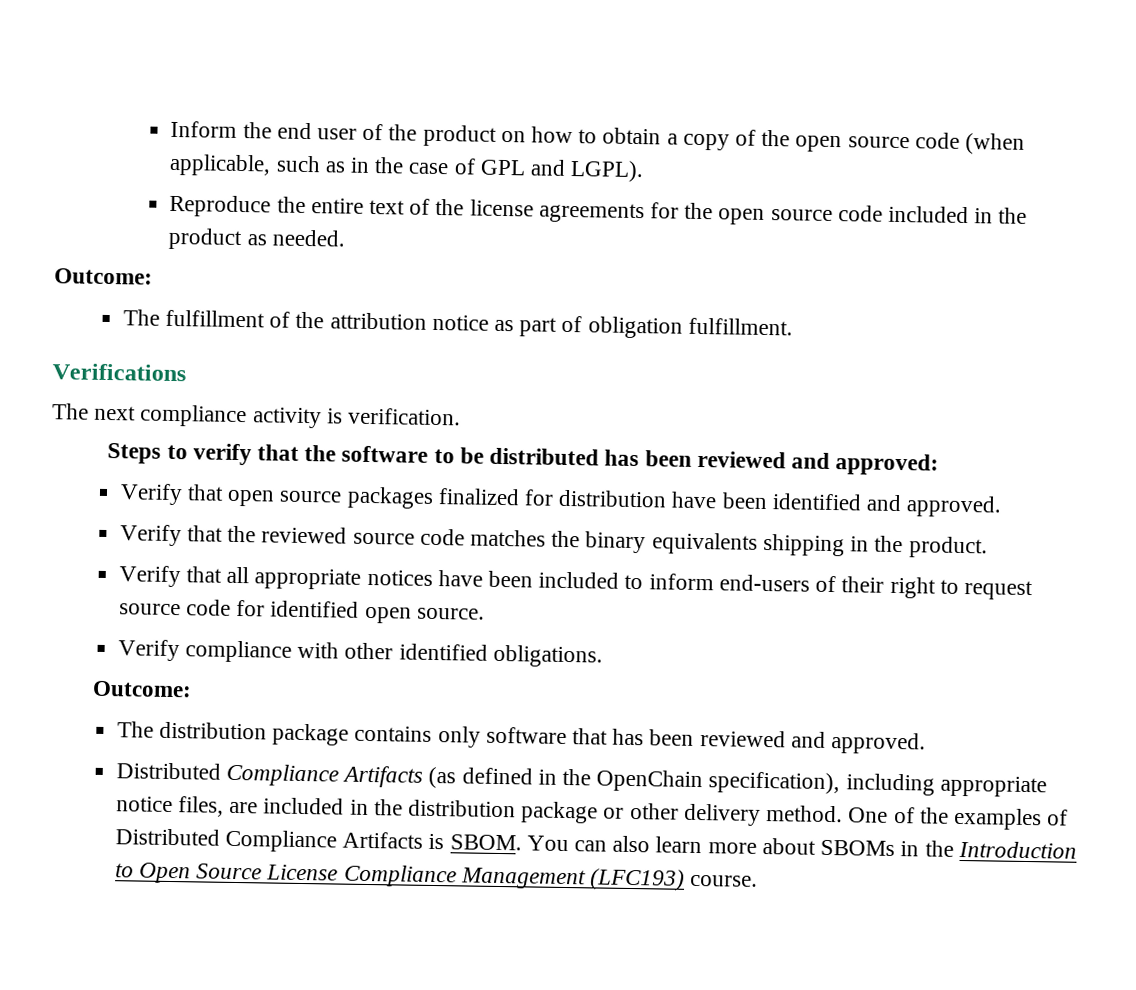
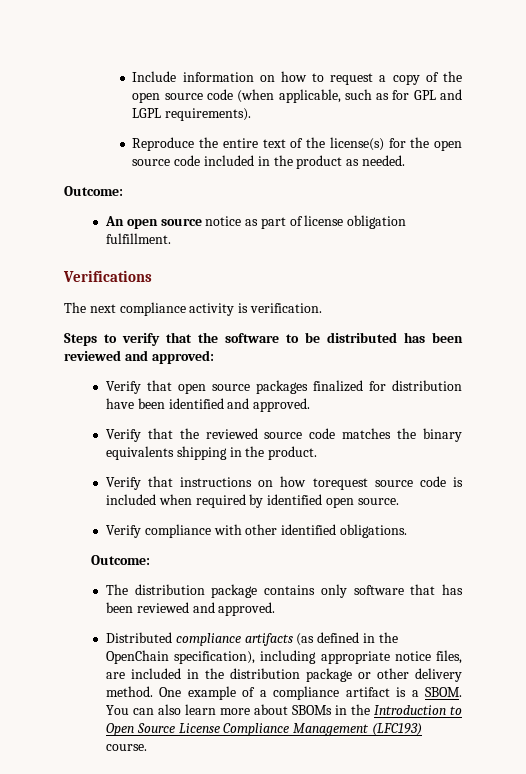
- Inform the end user of the product on how to obtain a copy of the open source code (when applicable, such as in the case of GPL and LGPL).
+ Include information on how to request a copy of the open source code (when applicable, such as for GPL and LGPL requirements).
- Reproduce the entire text of the license agreements for the open source code included in the product as needed.
+ Reproduce the entire text of the license(s) for the open source code included in the product as needed.
- The fulfillment of the attribution notice as part of obligation fulfillment.
+ An open source notice as part of license obligation fulfillment.
- Verify that all appropriate notices have been included to inform end-users of their right to request source code for identified open source.
+ Verify that instructions on how torequest source code is included when required by identified open source.
- Distributed Compliance Artifacts (as defined in the OpenChain specification), including appropriate notice files, are included in the distribution package or other delivery method.
+ Distributed compliance artifacts (as defined in the OpenChain specification), including appropriate notice files, are included in the distribution package or other delivery method.
- One of the examples of Distributed Compliance Artifacts is SBOM.
+ One example of a compliance artifact is a SBOM.

